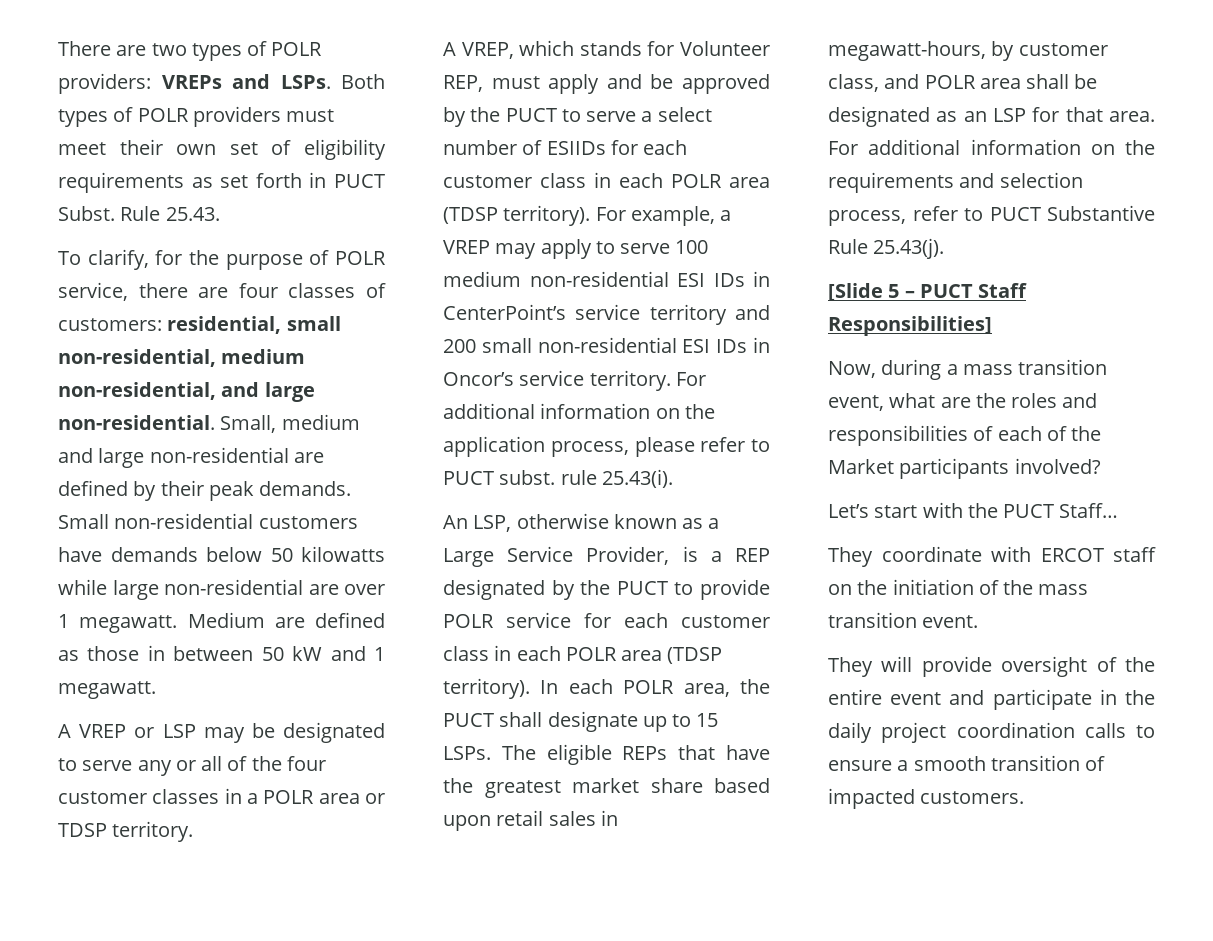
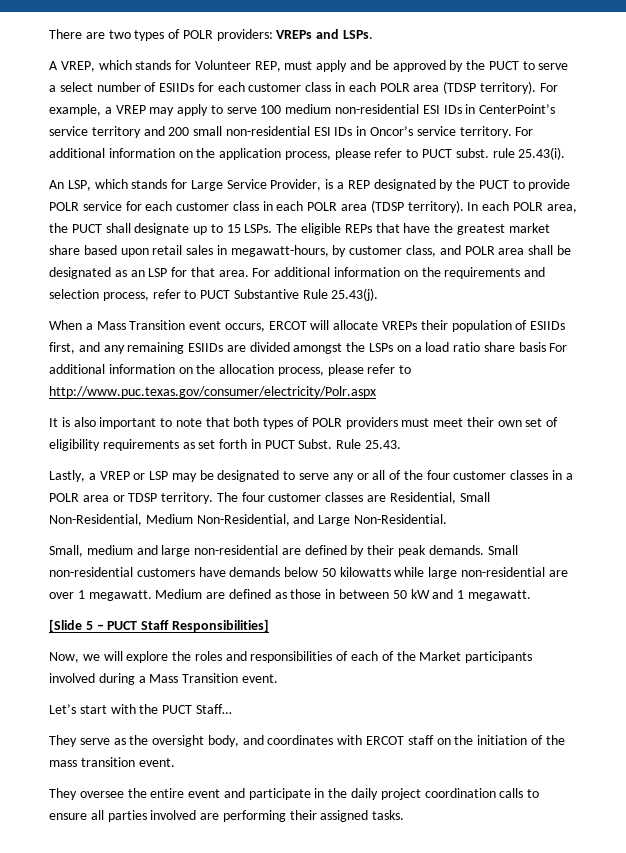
- Both types of POLR providers must meet their own set of eligibility requirements as set forth in PUCT Subst. Rule 25.43.
- To clarify, for the purpose of POLR service, there are four classes of customers: residential, small non-residential, medium non-residential, and large non-residential. Small, medium and large non-residential are defined by their peak demands. Small non-residential customers have demands below 50 kilowatts while large non-residential are over 1 megawatt. Medium are defined as those in between 50 kW and 1 megawatt.
- A VREP or LSP may be designated to serve any or all of the four customer classes in a POLR area or TDSP territory.
- An LSP, otherwise known as a Large Service Provider, is a REP designated by the PUCT to provide POLR service for each customer class in each POLR area (TDSP territory).
+ An LSP, which stands for Large Service Provider, is a REP designated by the PUCT to provide POLR service for each customer class in each POLR area (TDSP territory).
+ When a Mass Transition event occurs, ERCOT will allocate VREPs their population of ESIIDs first, and any remaining ESIIDs are divided amongst the LSPs on a load ratio share basis For additional information on the allocation process, please refer to http://www.puc.texas.gov/consumer/electricity/Polr.aspx
+ It is also important to note that both types of POLR providers must meet their own set of eligibility requirements as set forth in PUCT Subst. Rule 25.43.
+ Lastly, a VREP or LSP may be designated to serve any or all of the four customer classes in a POLR area or TDSP territory. The four customer classes are Residential, Small Non-Residential, Medium Non-Residential, and Large Non-Residential.
+ Small, medium and large non-residential are defined by their peak demands. Small non-residential customers have demands below 50 kilowatts while large non-residential are over 1 megawatt. Medium are defined as those in between 50 kW and 1 megawatt.
- Now, during a mass transition event, what are the roles and responsibilities of each of the Market participants involved?
+ Now, we will explore the roles and responsibilities of each of the Market participants involved during a Mass Transition event.
- They coordinate with ERCOT staff on the initiation of the mass transition event.
+ They serve as the oversight body, and coordinates with ERCOT staff on the initiation of the mass transition event.
- They will provide oversight of the entire event and participate in the daily project coordination calls to ensure a smooth transition of impacted customers.
+ They oversee the entire event and participate in the daily project coordination calls to ensure all parties involved are performing their assigned tasks.

